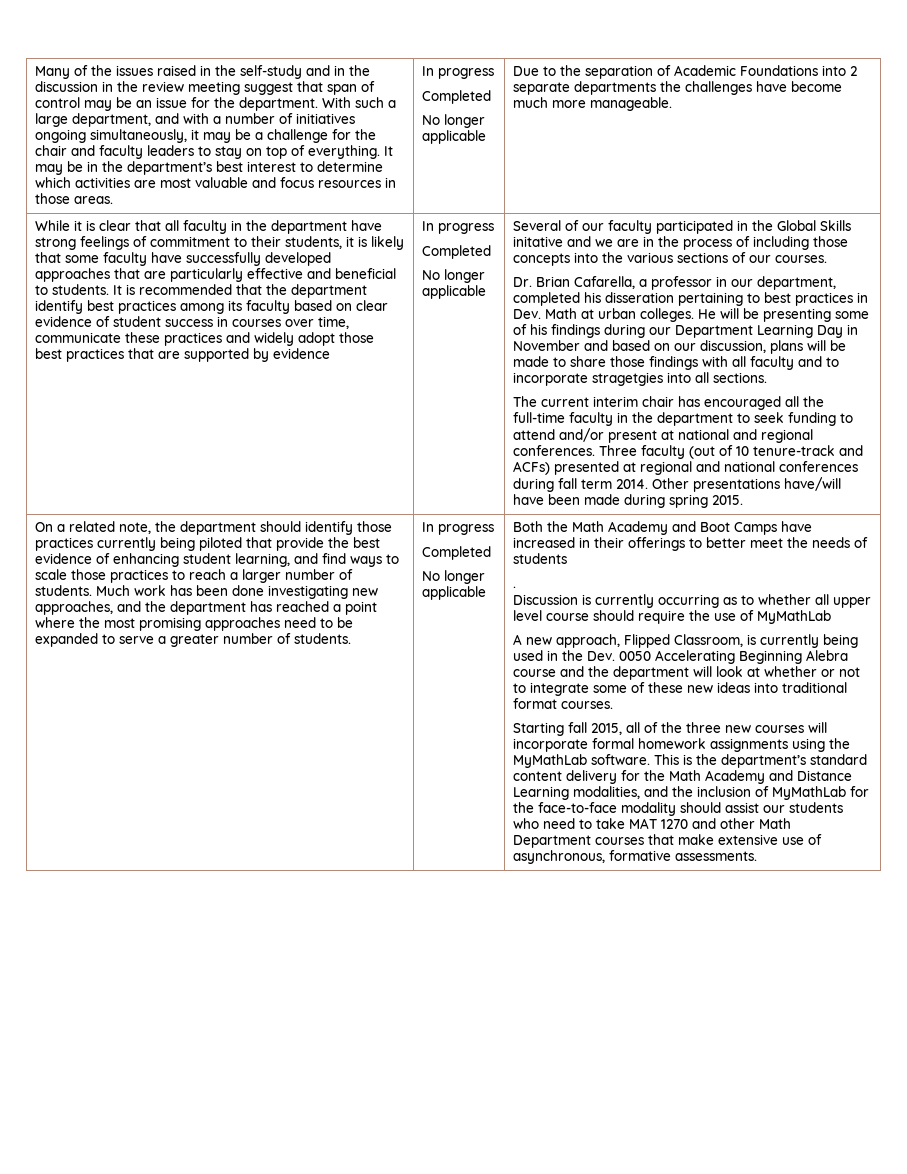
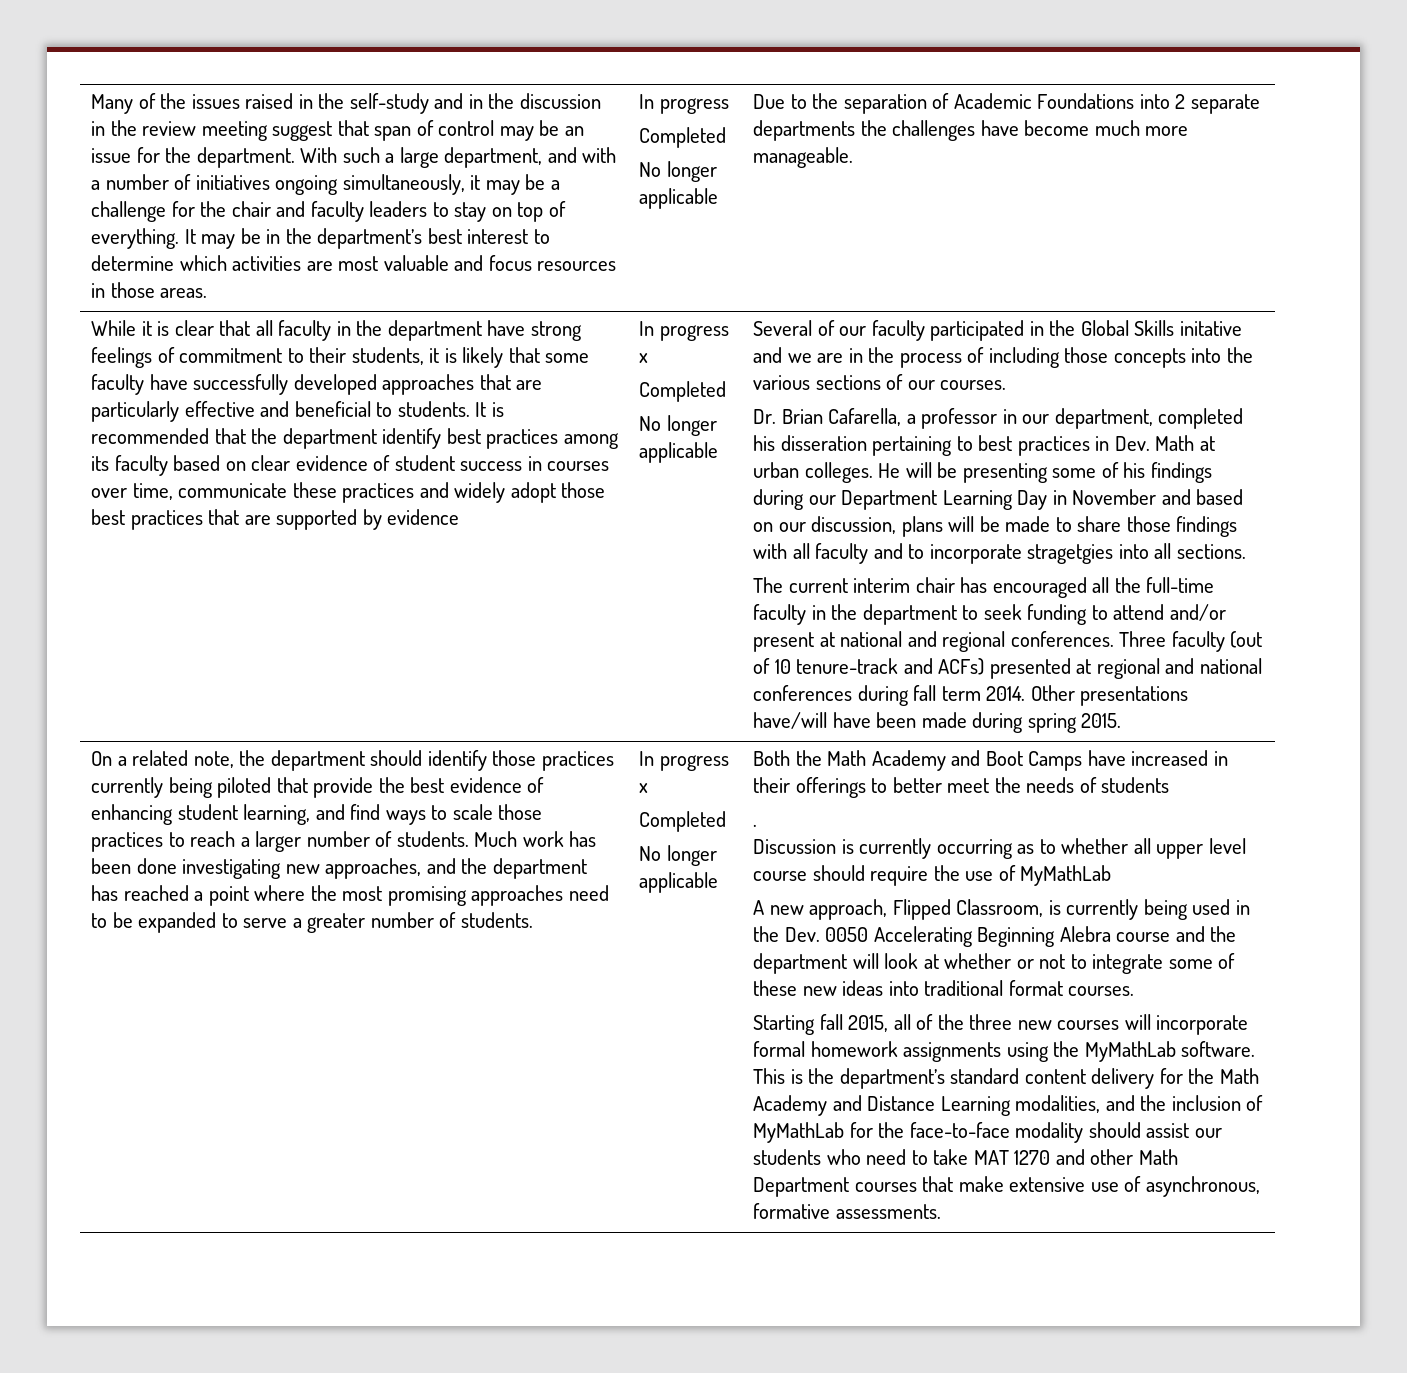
- It is recommended that the department identify best practices among its faculty based on clear evidence of student success in courses over time, communicate these practices and widely adopt those best practices that are supported by evidence | In progress
+ It is recommended that the department identify best practices among its faculty based on clear evidence of student success in courses over time, communicate these practices and widely adopt those best practices that are supported by evidence | In progress x
- Much work has been done investigating new approaches, and the department has reached a point where the most promising approaches need to be expanded to serve a greater number of students. | In progress
+ Much work has been done investigating new approaches, and the department has reached a point where the most promising approaches need to be expanded to serve a greater number of students. | In progress x

